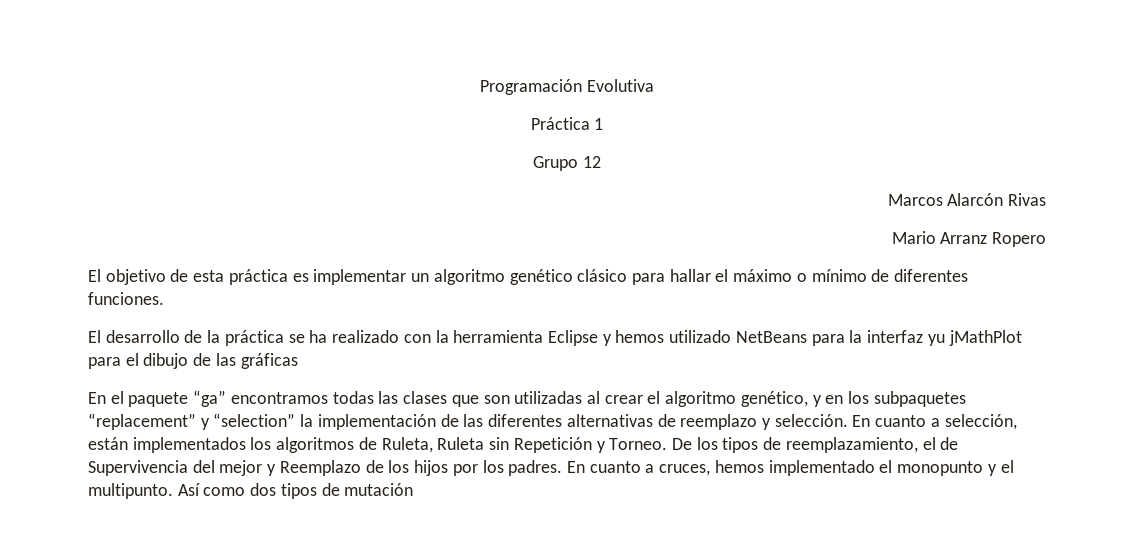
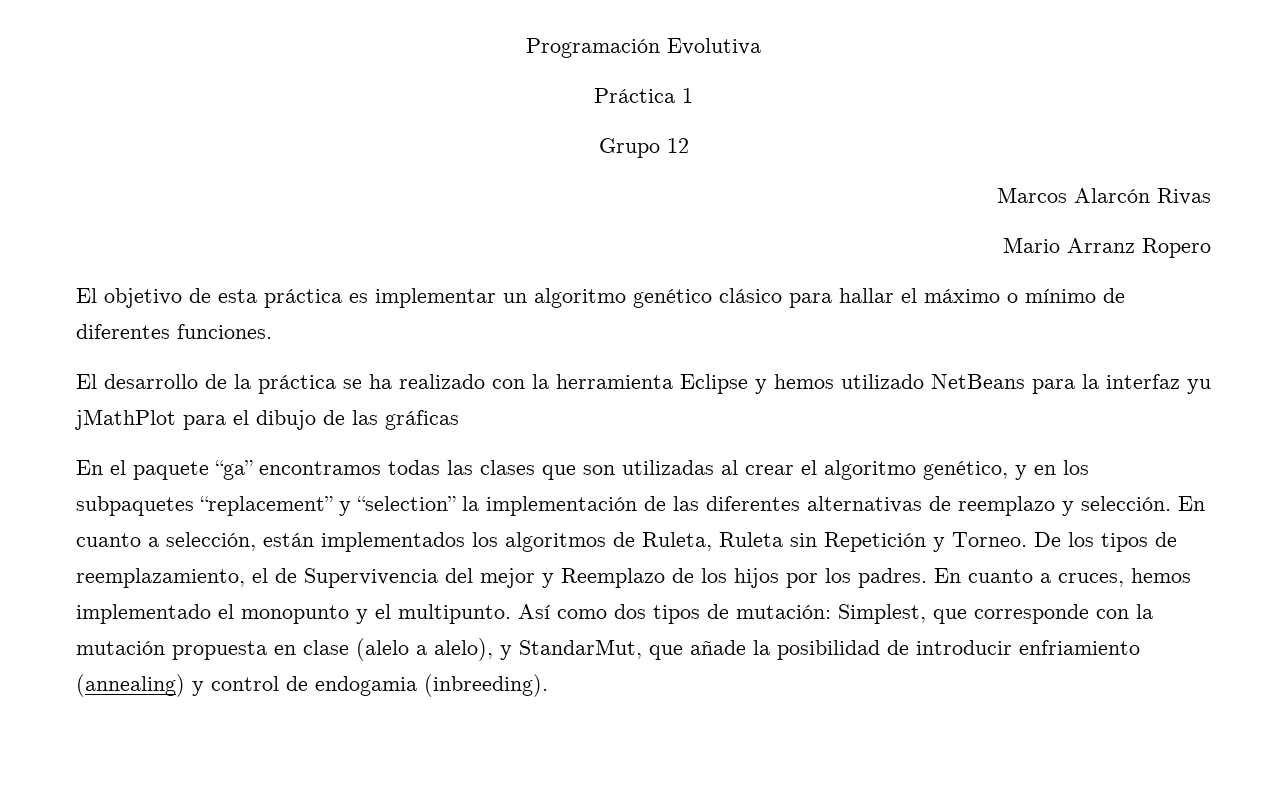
- Así como dos tipos de mutación
+ Así como dos tipos de mutación: Simplest, que corresponde con la mutación propuesta en clase (alelo a alelo), y StandarMut, que añade la posibilidad de introducir enfriamiento (annealing) y control de endogamia (inbreeding).

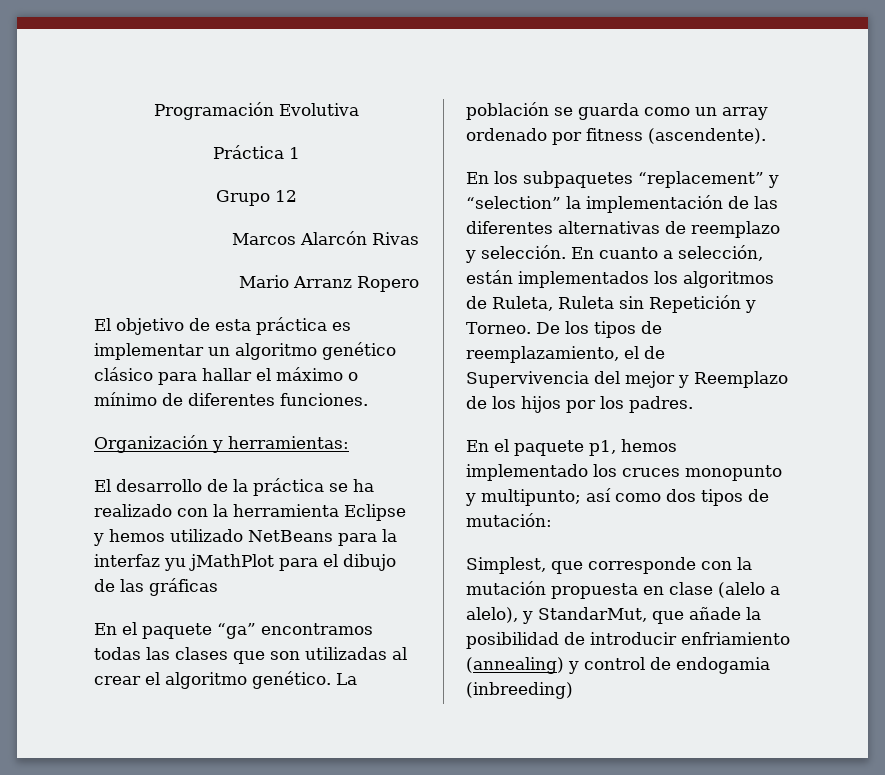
+ Organización y herramientas:
- En el paquete “ga” encontramos todas las clases que son utilizadas al crear el algoritmo genético, y en los subpaquetes “replacement” y “selection” la implementación de las diferentes alternativas de reemplazo y selección.
+ En el paquete “ga” encontramos todas las clases que son utilizadas al crear el algoritmo genético. La población se guarda como un array ordenado por fitness (ascendente).
+ En los subpaquetes “replacement” y “selection” la implementación de las diferentes alternativas de reemplazo y selección.
- De los tipos de reemplazamiento, el de Supervivencia del mejor y Reemplazo de los hijos por los padres. En cuanto a cruces, hemos implementado el monopunto y el multipunto. Así como dos tipos de mutación: Simplest, que corresponde con la mutación propuesta en clase (alelo a alelo), y StandarMut, que añade la posibilidad de introducir enfriamiento (annealing) y control de endogamia (inbreeding).
+ De los tipos de reemplazamiento, el de Supervivencia del mejor y Reemplazo de los hijos por los padres.
+ En el paquete p1, hemos implementado los cruces monopunto y multipunto; así como dos tipos de mutación:
+ Simplest, que corresponde con la mutación propuesta en clase (alelo a alelo), y StandarMut, que añade la posibilidad de introducir enfriamiento (annealing) y control de endogamia (inbreeding)

